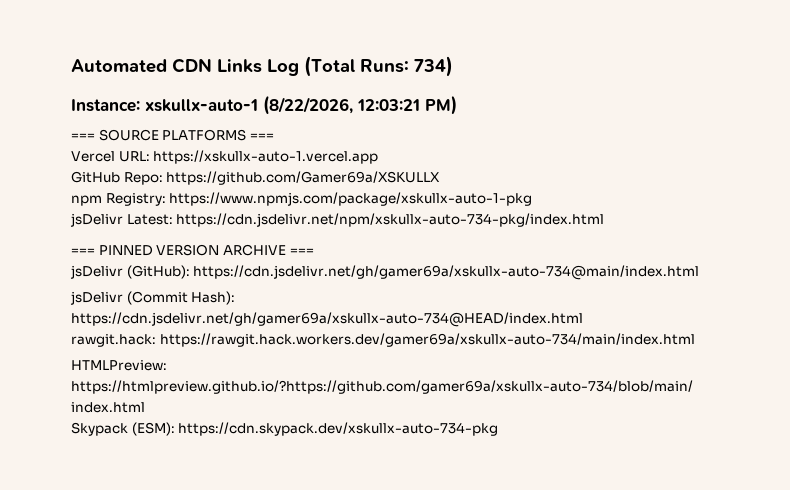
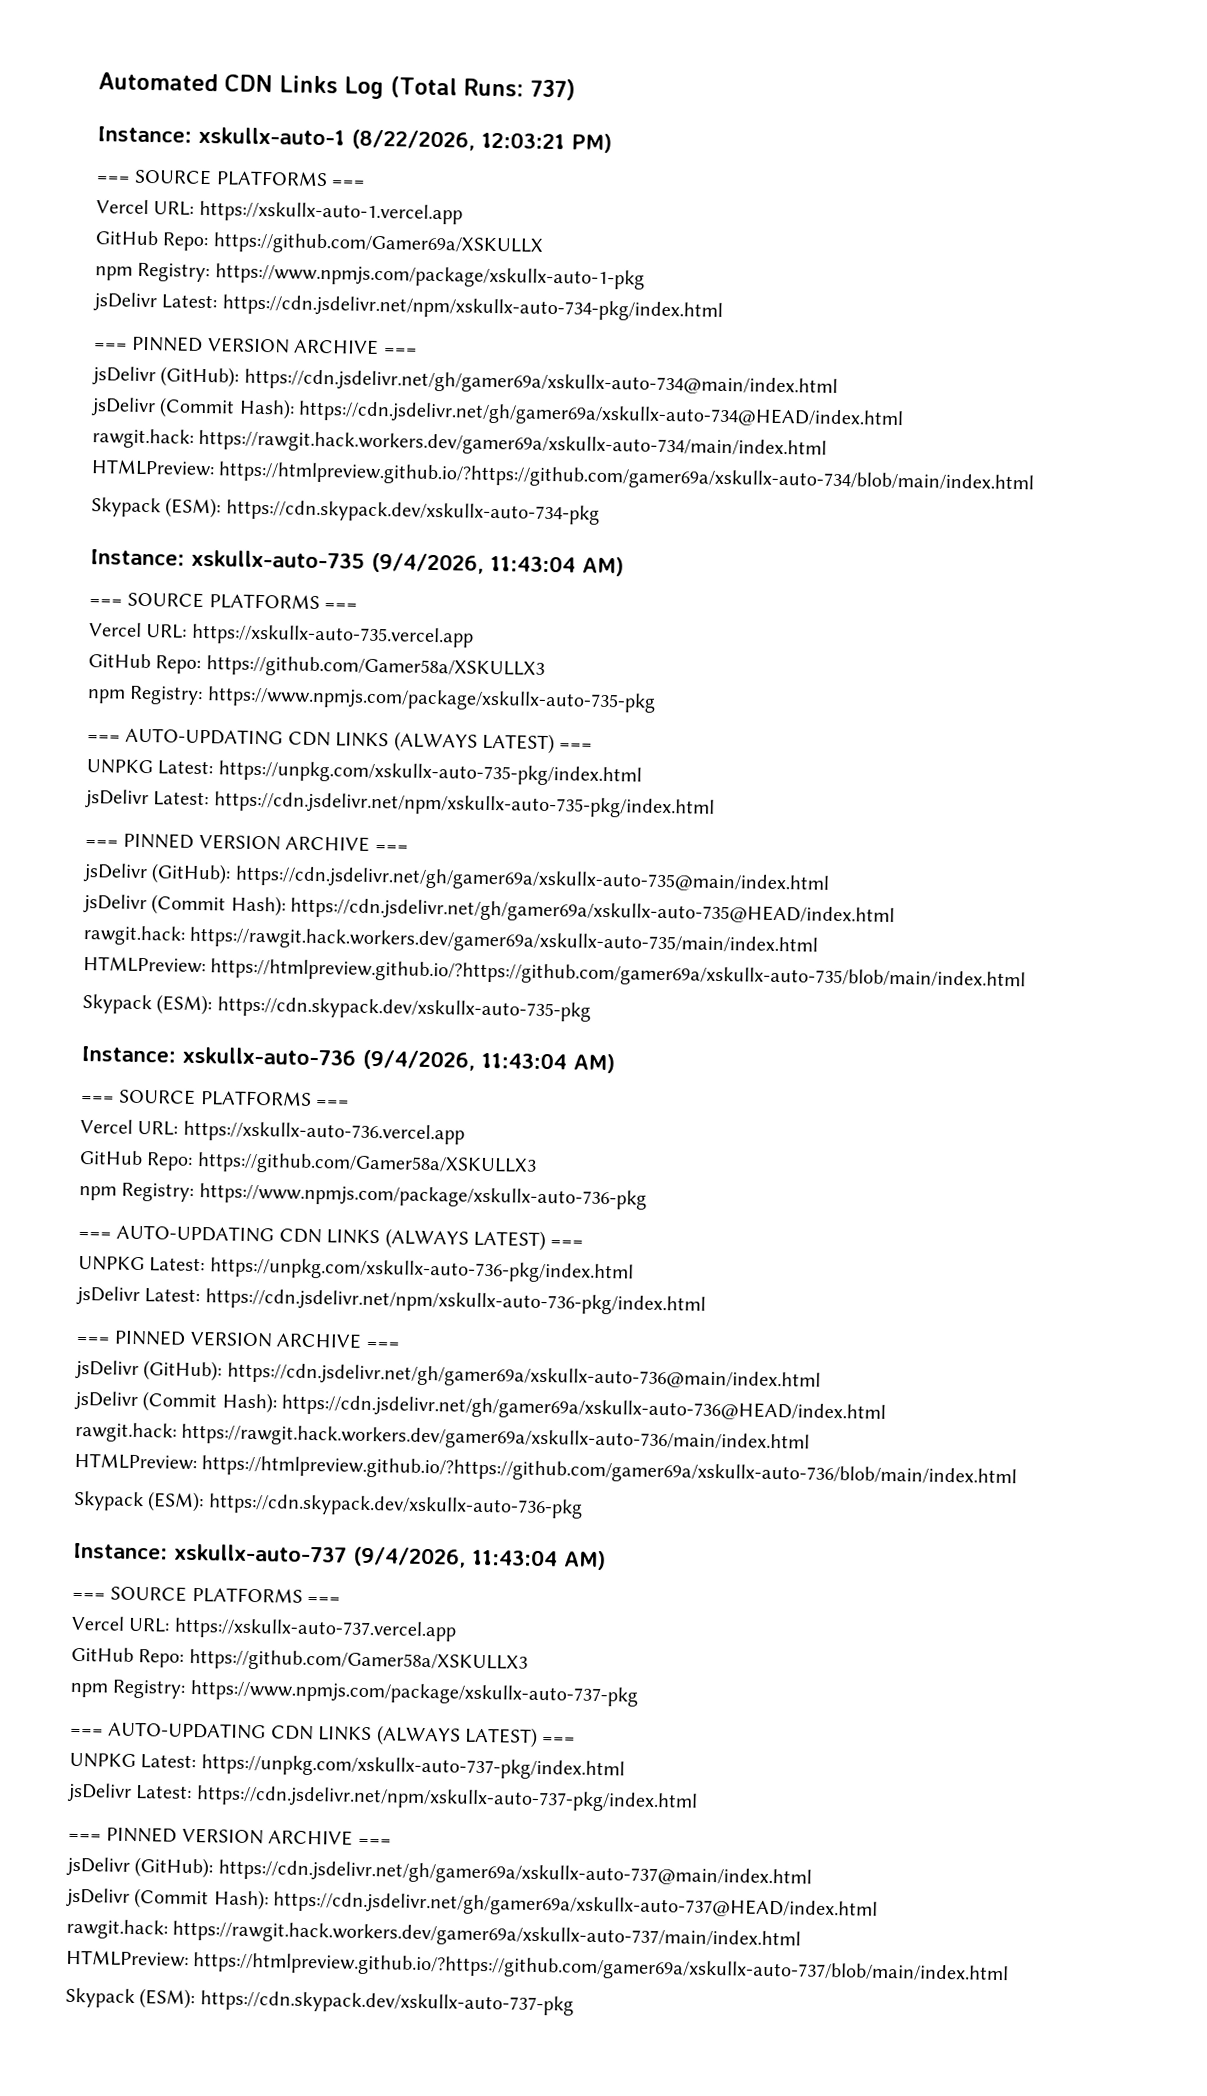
- Automated CDN Links Log (Total Runs: 734)
+ Automated CDN Links Log (Total Runs: 737)
+ Instance: xskullx-auto-735 (9/4/2026, 11:43:04 AM)
+ === SOURCE PLATFORMS ===
+ Vercel URL: https://xskullx-auto-735.vercel.app
+ GitHub Repo: https://github.com/Gamer58a/XSKULLX3
+ npm Registry: https://www.npmjs.com/package/xskullx-auto-735-pkg
+ === AUTO-UPDATING CDN LINKS (ALWAYS LATEST) ===
+ UNPKG Latest: https://unpkg.com/xskullx-auto-735-pkg/index.html
+ jsDelivr Latest: https://cdn.jsdelivr.net/npm/xskullx-auto-735-pkg/index.html
+ === PINNED VERSION ARCHIVE ===
+ jsDelivr (GitHub): https://cdn.jsdelivr.net/gh/gamer69a/xskullx-auto-735@main/index.html
+ jsDelivr (Commit Hash): https://cdn.jsdelivr.net/gh/gamer69a/xskullx-auto-735@HEAD/index.html
+ rawgit.hack: https://rawgit.hack.workers.dev/gamer69a/xskullx-auto-735/main/index.html
+ HTMLPreview: https://htmlpreview.github.io/?https://github.com/gamer69a/xskullx-auto-735/blob/main/index.html
+ Skypack (ESM): https://cdn.skypack.dev/xskullx-auto-735-pkg
+ Instance: xskullx-auto-736 (9/4/2026, 11:43:04 AM)
+ === SOURCE PLATFORMS ===
+ Vercel URL: https://xskullx-auto-736.vercel.app
+ GitHub Repo: https://github.com/Gamer58a/XSKULLX3
+ npm Registry: https://www.npmjs.com/package/xskullx-auto-736-pkg
+ === AUTO-UPDATING CDN LINKS (ALWAYS LATEST) ===
+ UNPKG Latest: https://unpkg.com/xskullx-auto-736-pkg/index.html
+ jsDelivr Latest: https://cdn.jsdelivr.net/npm/xskullx-auto-736-pkg/index.html
+ === PINNED VERSION ARCHIVE ===
+ jsDelivr (GitHub): https://cdn.jsdelivr.net/gh/gamer69a/xskullx-auto-736@main/index.html
+ jsDelivr (Commit Hash): https://cdn.jsdelivr.net/gh/gamer69a/xskullx-auto-736@HEAD/index.html
+ rawgit.hack: https://rawgit.hack.workers.dev/gamer69a/xskullx-auto-736/main/index.html
+ HTMLPreview: https://htmlpreview.github.io/?https://github.com/gamer69a/xskullx-auto-736/blob/main/index.html
+ Skypack (ESM): https://cdn.skypack.dev/xskullx-auto-736-pkg
+ Instance: xskullx-auto-737 (9/4/2026, 11:43:04 AM)
+ === SOURCE PLATFORMS ===
+ Vercel URL: https://xskullx-auto-737.vercel.app
+ GitHub Repo: https://github.com/Gamer58a/XSKULLX3
+ npm Registry: https://www.npmjs.com/package/xskullx-auto-737-pkg
+ === AUTO-UPDATING CDN LINKS (ALWAYS LATEST) ===
+ UNPKG Latest: https://unpkg.com/xskullx-auto-737-pkg/index.html
+ jsDelivr Latest: https://cdn.jsdelivr.net/npm/xskullx-auto-737-pkg/index.html
+ === PINNED VERSION ARCHIVE ===
+ jsDelivr (GitHub): https://cdn.jsdelivr.net/gh/gamer69a/xskullx-auto-737@main/index.html
+ jsDelivr (Commit Hash): https://cdn.jsdelivr.net/gh/gamer69a/xskullx-auto-737@HEAD/index.html
+ rawgit.hack: https://rawgit.hack.workers.dev/gamer69a/xskullx-auto-737/main/index.html
+ HTMLPreview: https://htmlpreview.github.io/?https://github.com/gamer69a/xskullx-auto-737/blob/main/index.html
+ Skypack (ESM): https://cdn.skypack.dev/xskullx-auto-737-pkg

